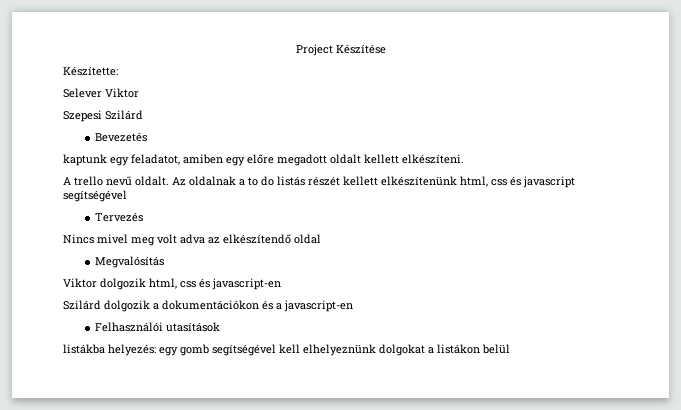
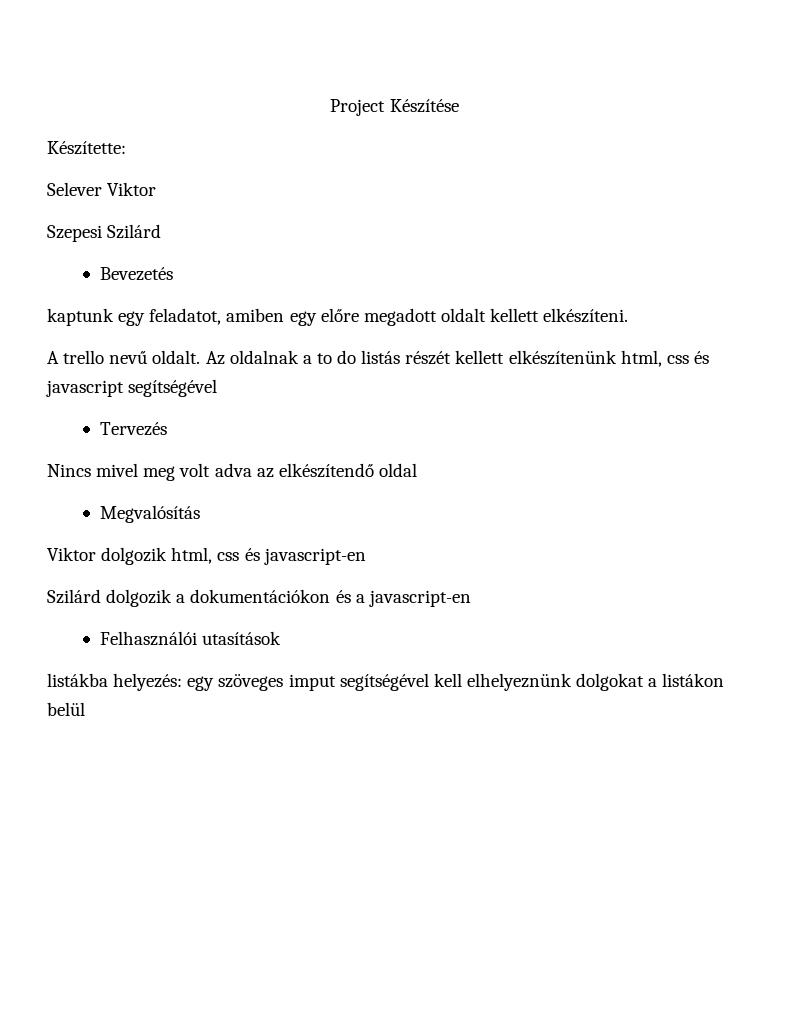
- listákba helyezés: egy gomb segítségével kell elhelyeznünk dolgokat a listákon belül
+ listákba helyezés: egy szöveges imput segítségével kell elhelyeznünk dolgokat a listákon belül

